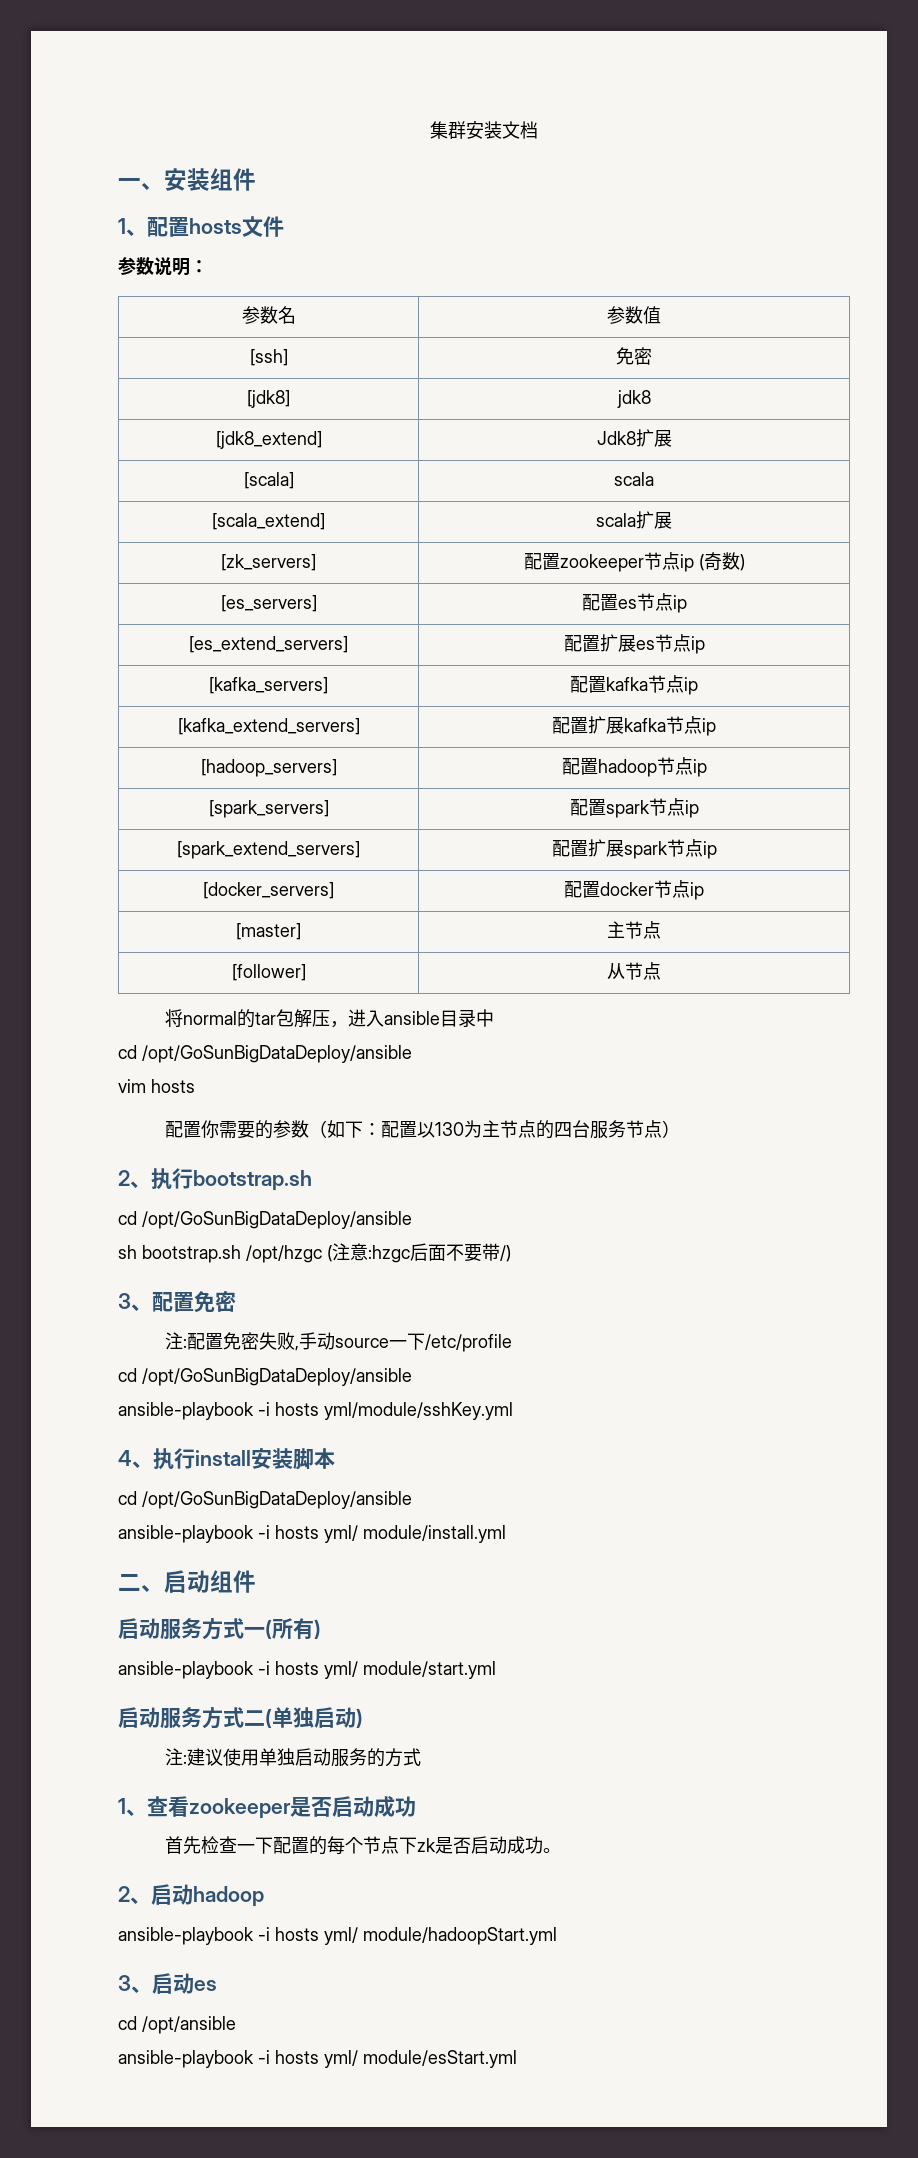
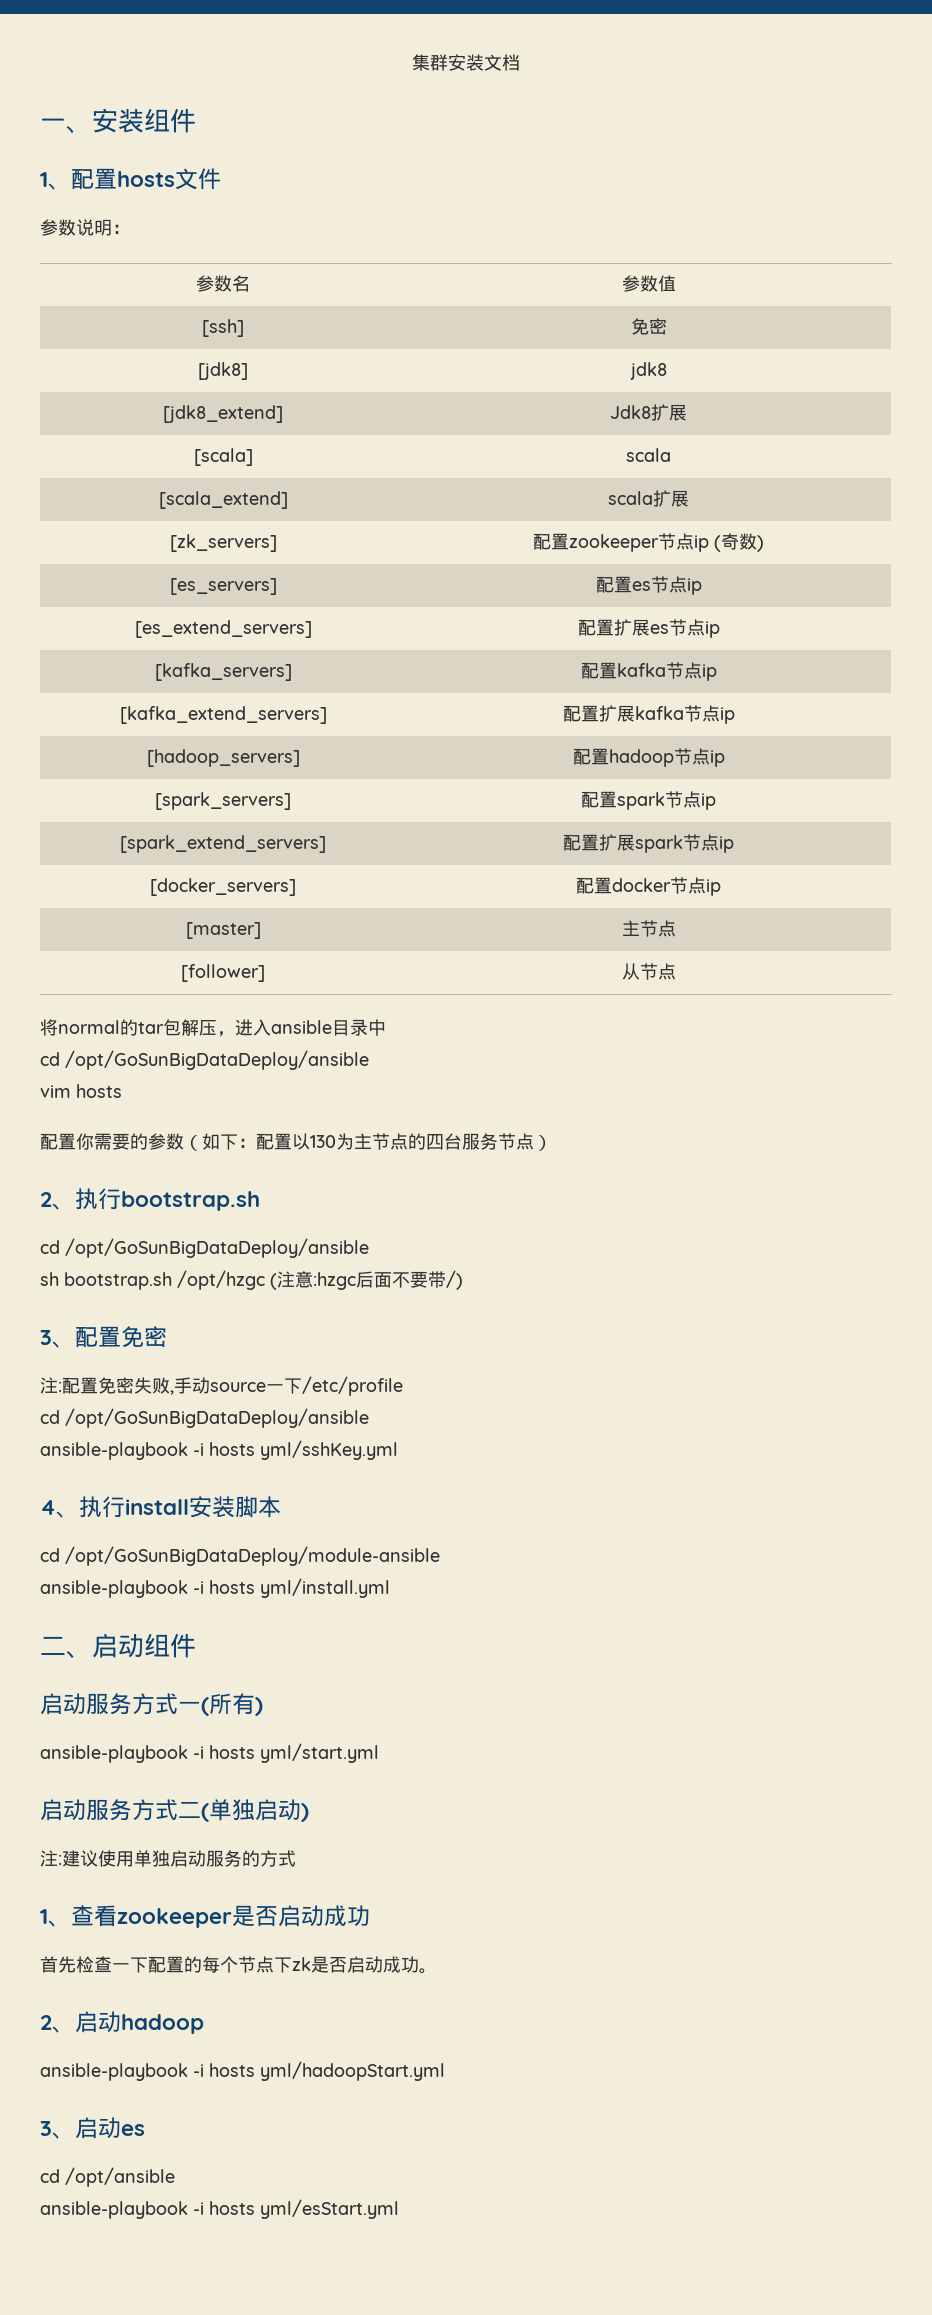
- ansible-playbook -i hosts yml/module/sshKey.yml
+ ansible-playbook -i hosts yml/sshKey.yml
  4、执行install安装脚本
- cd /opt/GoSunBigDataDeploy/ansible
- ansible-playbook -i hosts yml/ module/install.yml
+ cd /opt/GoSunBigDataDeploy/module-ansible
+ ansible-playbook -i hosts yml/install.yml
- ansible-playbook -i hosts yml/ module/start.yml
+ ansible-playbook -i hosts yml/start.yml
- ansible-playbook -i hosts yml/ module/hadoopStart.yml
+ ansible-playbook -i hosts yml/hadoopStart.yml
- ansible-playbook -i hosts yml/ module/esStart.yml
+ ansible-playbook -i hosts yml/esStart.yml

